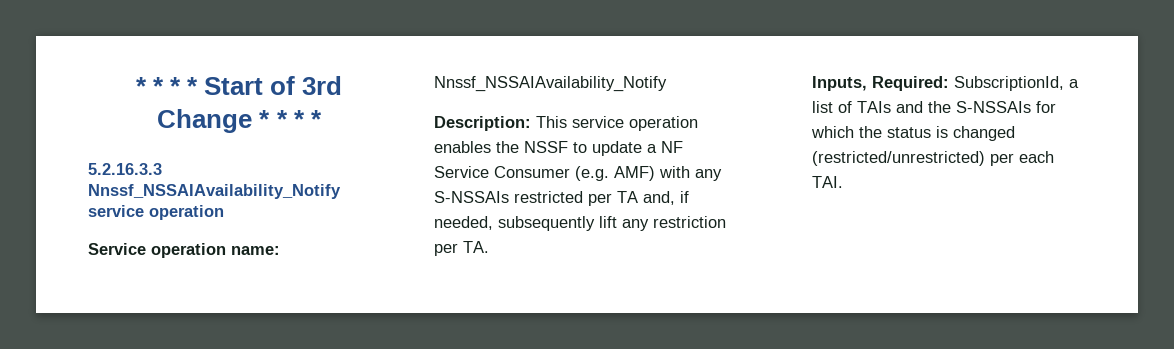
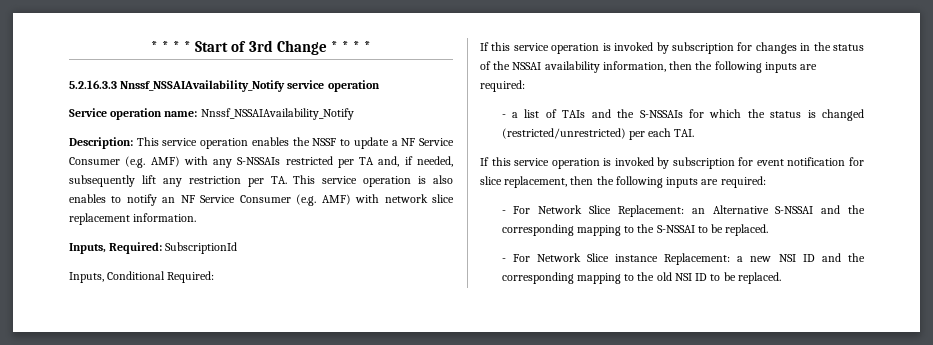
- Description: This service operation enables the NSSF to update a NF Service Consumer (e.g. AMF) with any S-NSSAIs restricted per TA and, if needed, subsequently lift any restriction per TA.
- Inputs, Required: SubscriptionId, a list of TAIs and the S-NSSAIs for which the status is changed (restricted/unrestricted) per each TAI.
+ Description: This service operation enables the NSSF to update a NF Service Consumer (e.g. AMF) with any S-NSSAIs restricted per TA and, if needed, subsequently lift any restriction per TA. This service operation is also enables to notify an NF Service Consumer (e.g. AMF) with network slice replacement information.
+ Inputs, Required: SubscriptionId
+ Inputs, Conditional Required:
+ If this service operation is invoked by subscription for changes in the status of the NSSAI availability information, then the following inputs are required:
+ - a list of TAIs and the S-NSSAIs for which the status is changed (restricted/unrestricted) per each TAI.
+ If this service operation is invoked by subscription for event notification for slice replacement, then the following inputs are required:
+ - For Network Slice Replacement: an Alternative S-NSSAI and the corresponding mapping to the S-NSSAI to be replaced.
+ - For Network Slice instance Replacement: a new NSI ID and the corresponding mapping to the old NSI ID to be replaced.

